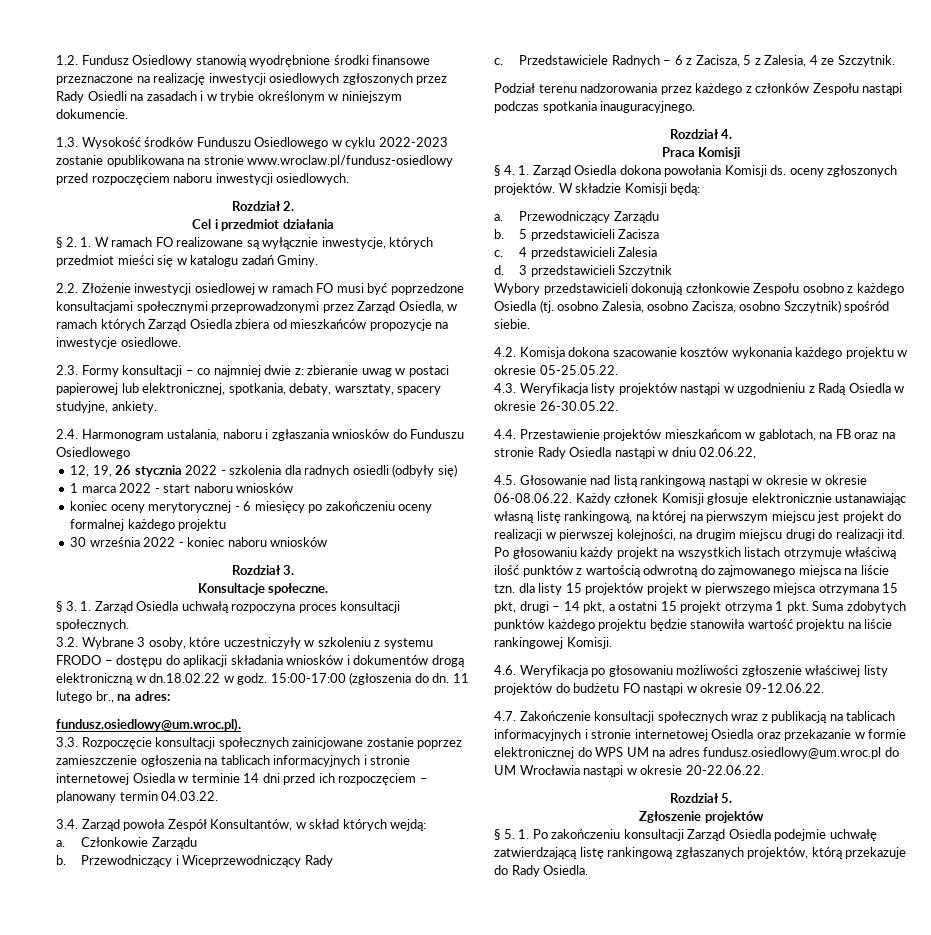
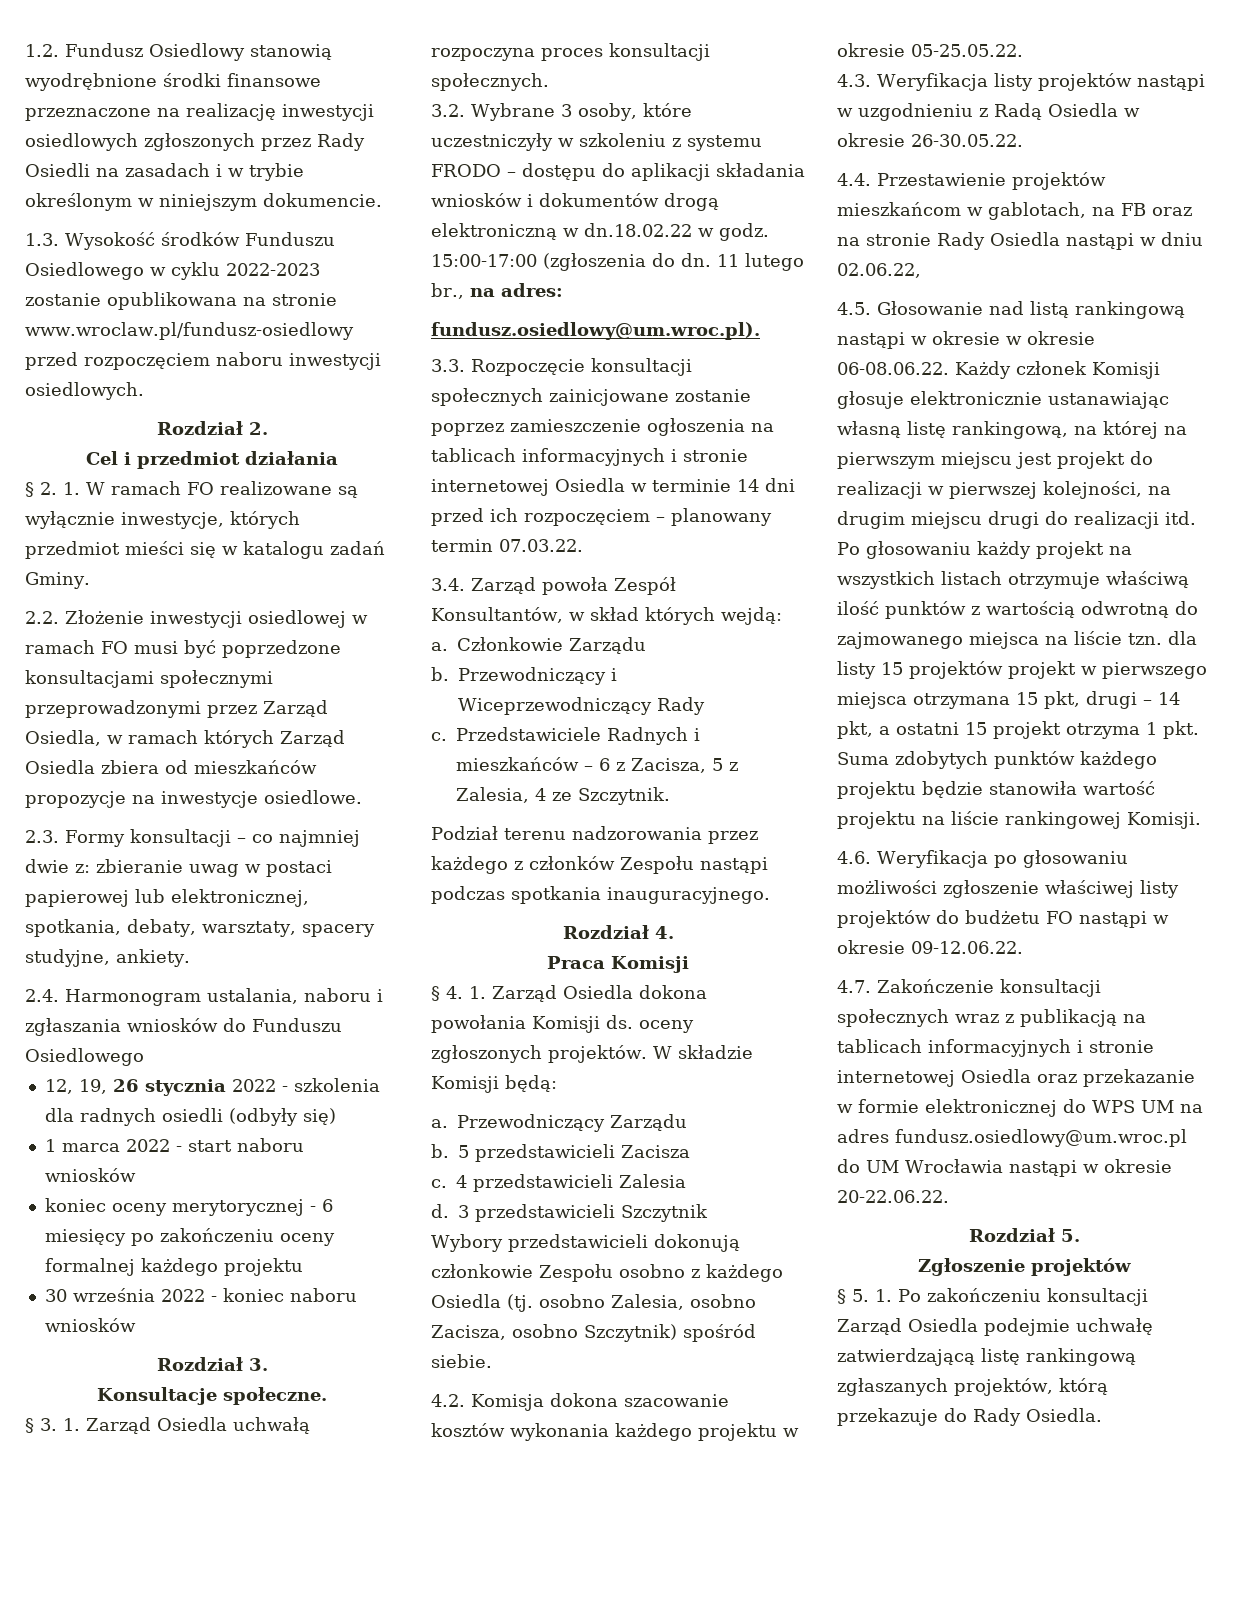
- 3.3. Rozpoczęcie konsultacji społecznych zainicjowane zostanie poprzez zamieszczenie ogłoszenia na tablicach informacyjnych i stronie internetowej Osiedla w terminie 14 dni przed ich rozpoczęciem – planowany termin 04.03.22.
+ 3.3. Rozpoczęcie konsultacji społecznych zainicjowane zostanie poprzez zamieszczenie ogłoszenia na tablicach informacyjnych i stronie internetowej Osiedla w terminie 14 dni przed ich rozpoczęciem – planowany termin 07.03.22.
- Przedstawiciele Radnych – 6 z Zacisza, 5 z Zalesia, 4 ze Szczytnik.
+ Przedstawiciele Radnych i mieszkańców – 6 z Zacisza, 5 z Zalesia, 4 ze Szczytnik.

